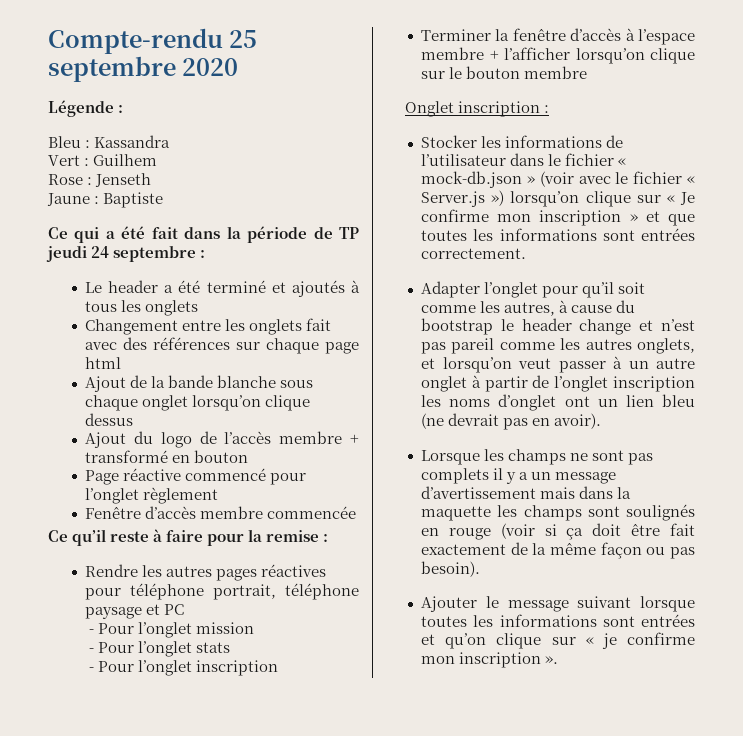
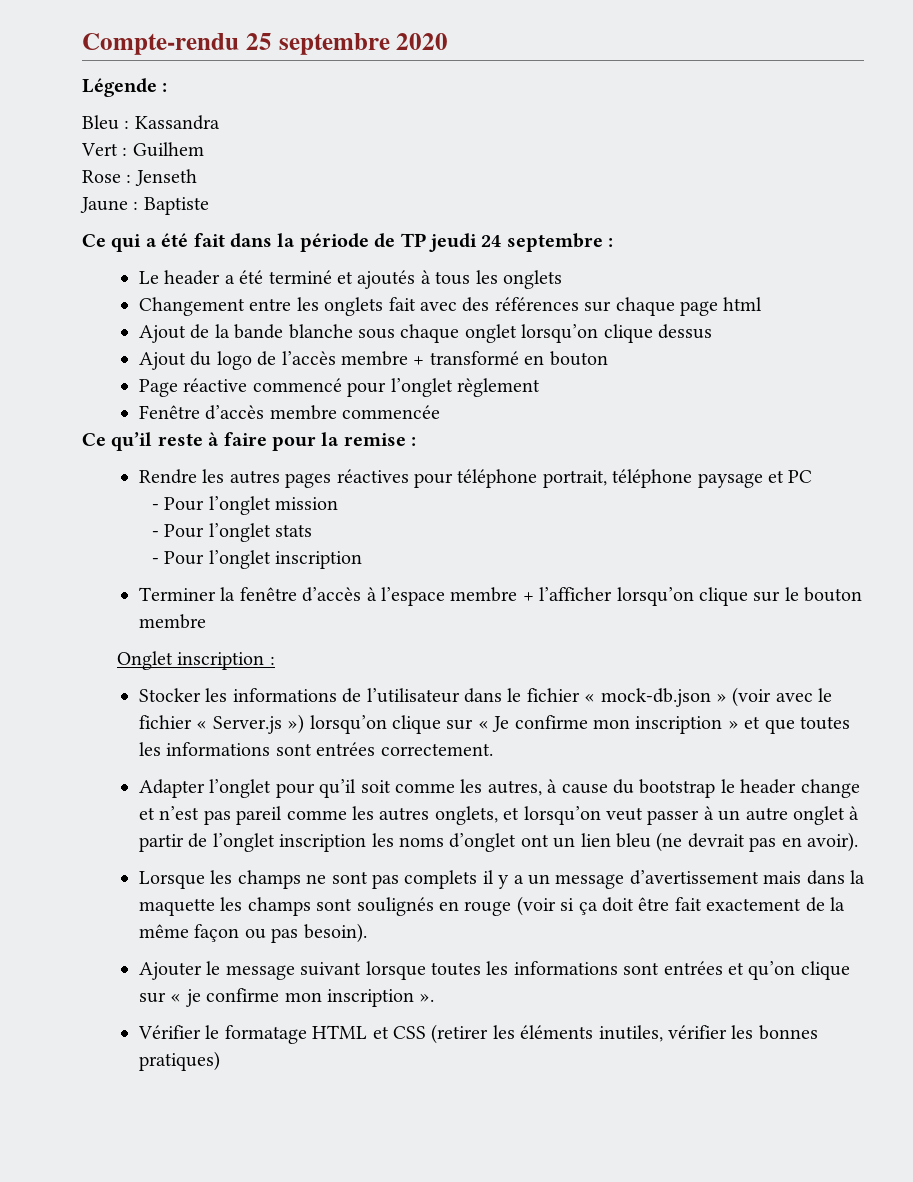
+ Vérifier le formatage HTML et CSS (retirer les éléments inutiles, vérifier les bonnes pratiques)

